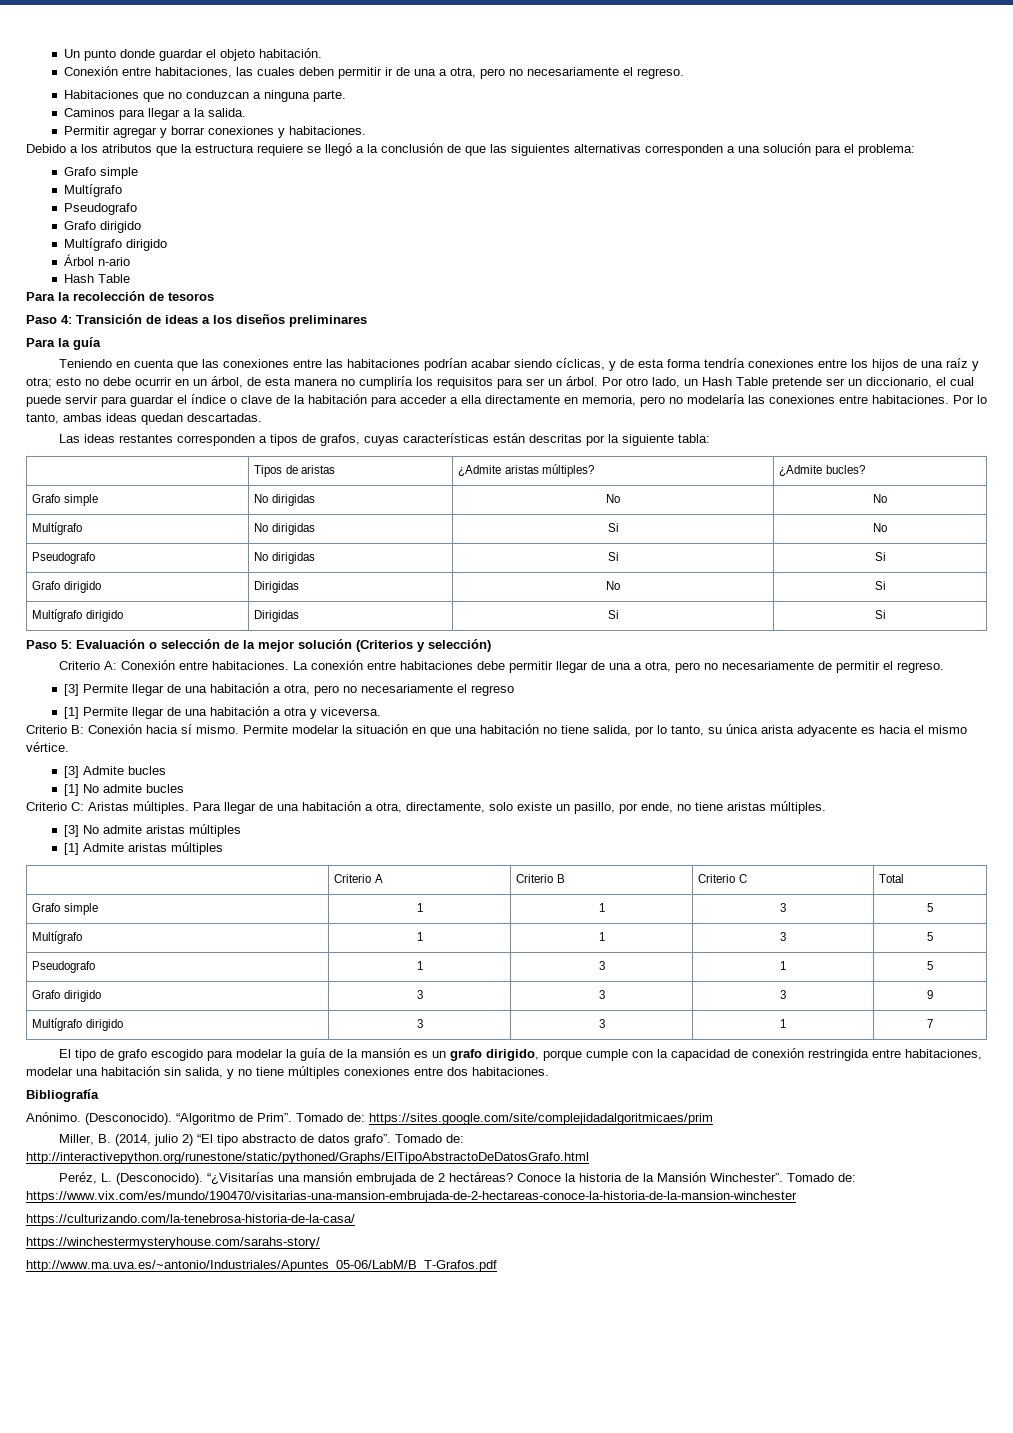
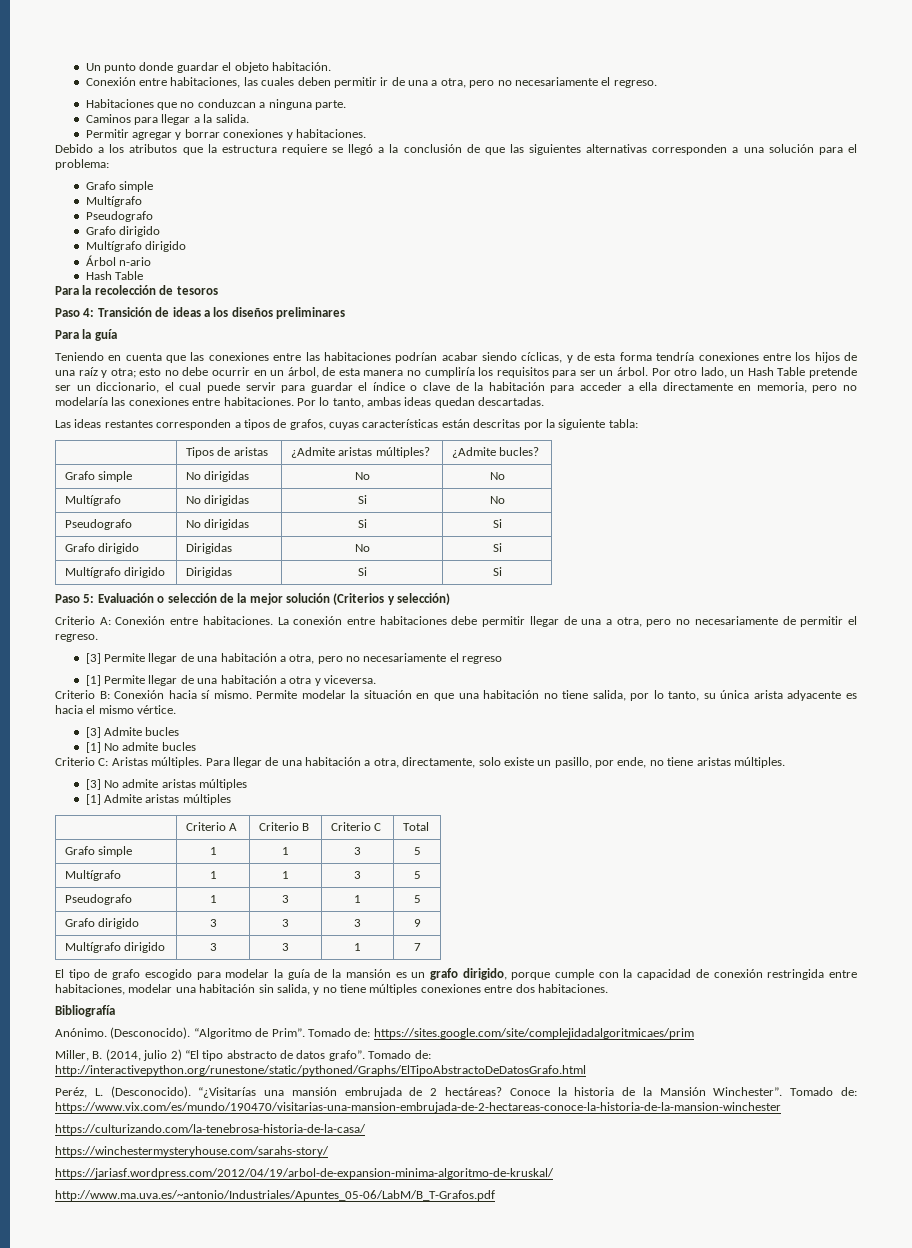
+ https://jariasf.wordpress.com/2012/04/19/arbol-de-expansion-minima-algoritmo-de-kruskal/

